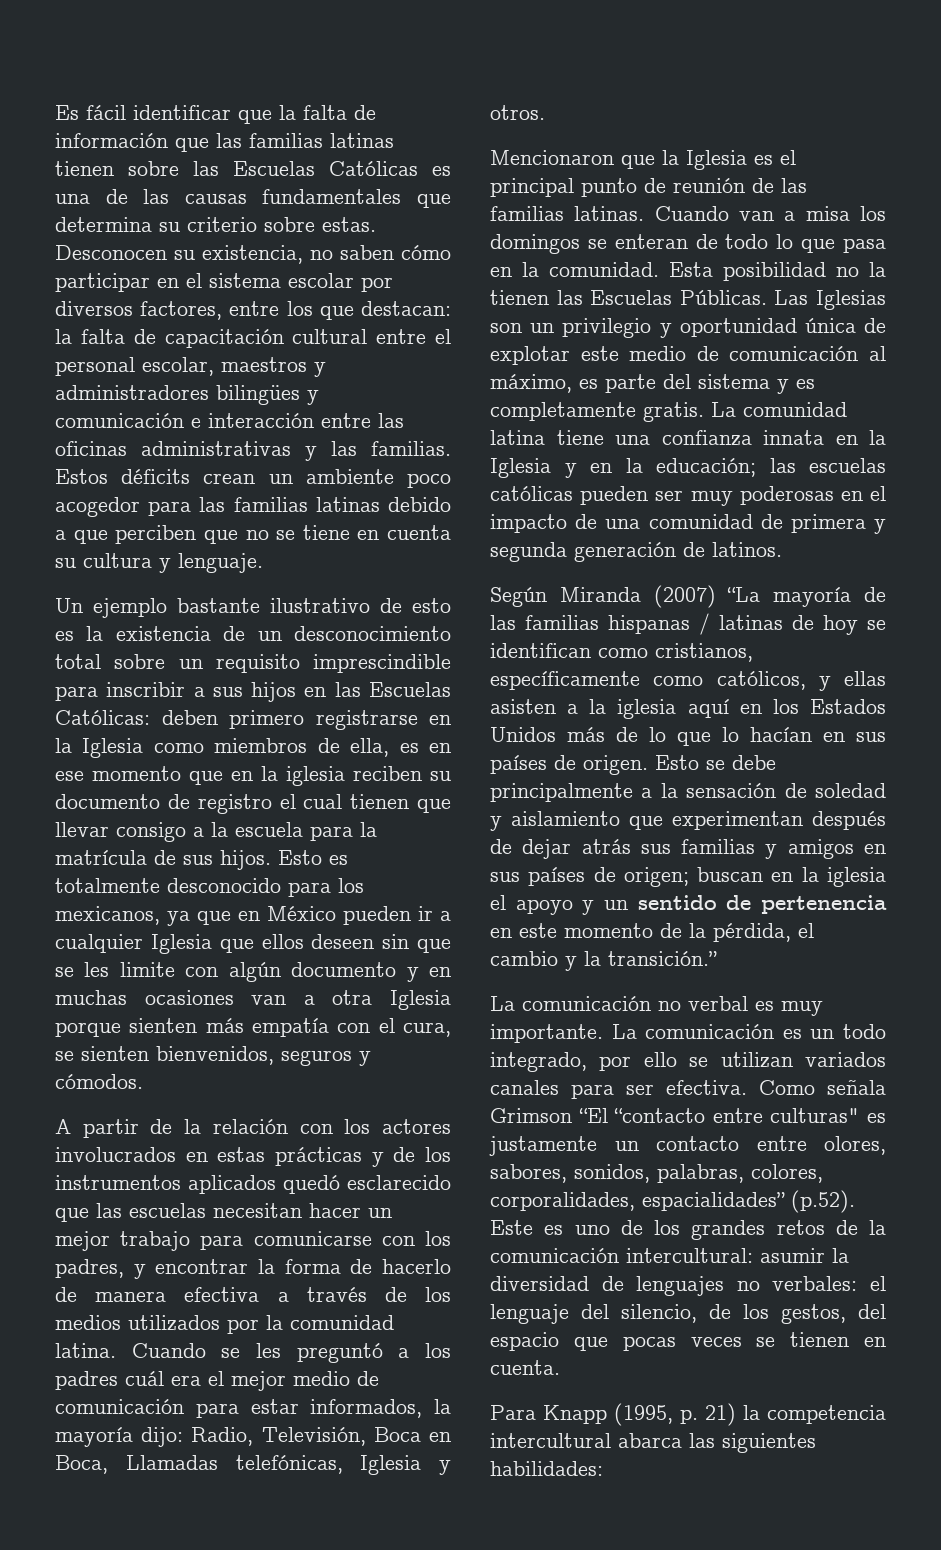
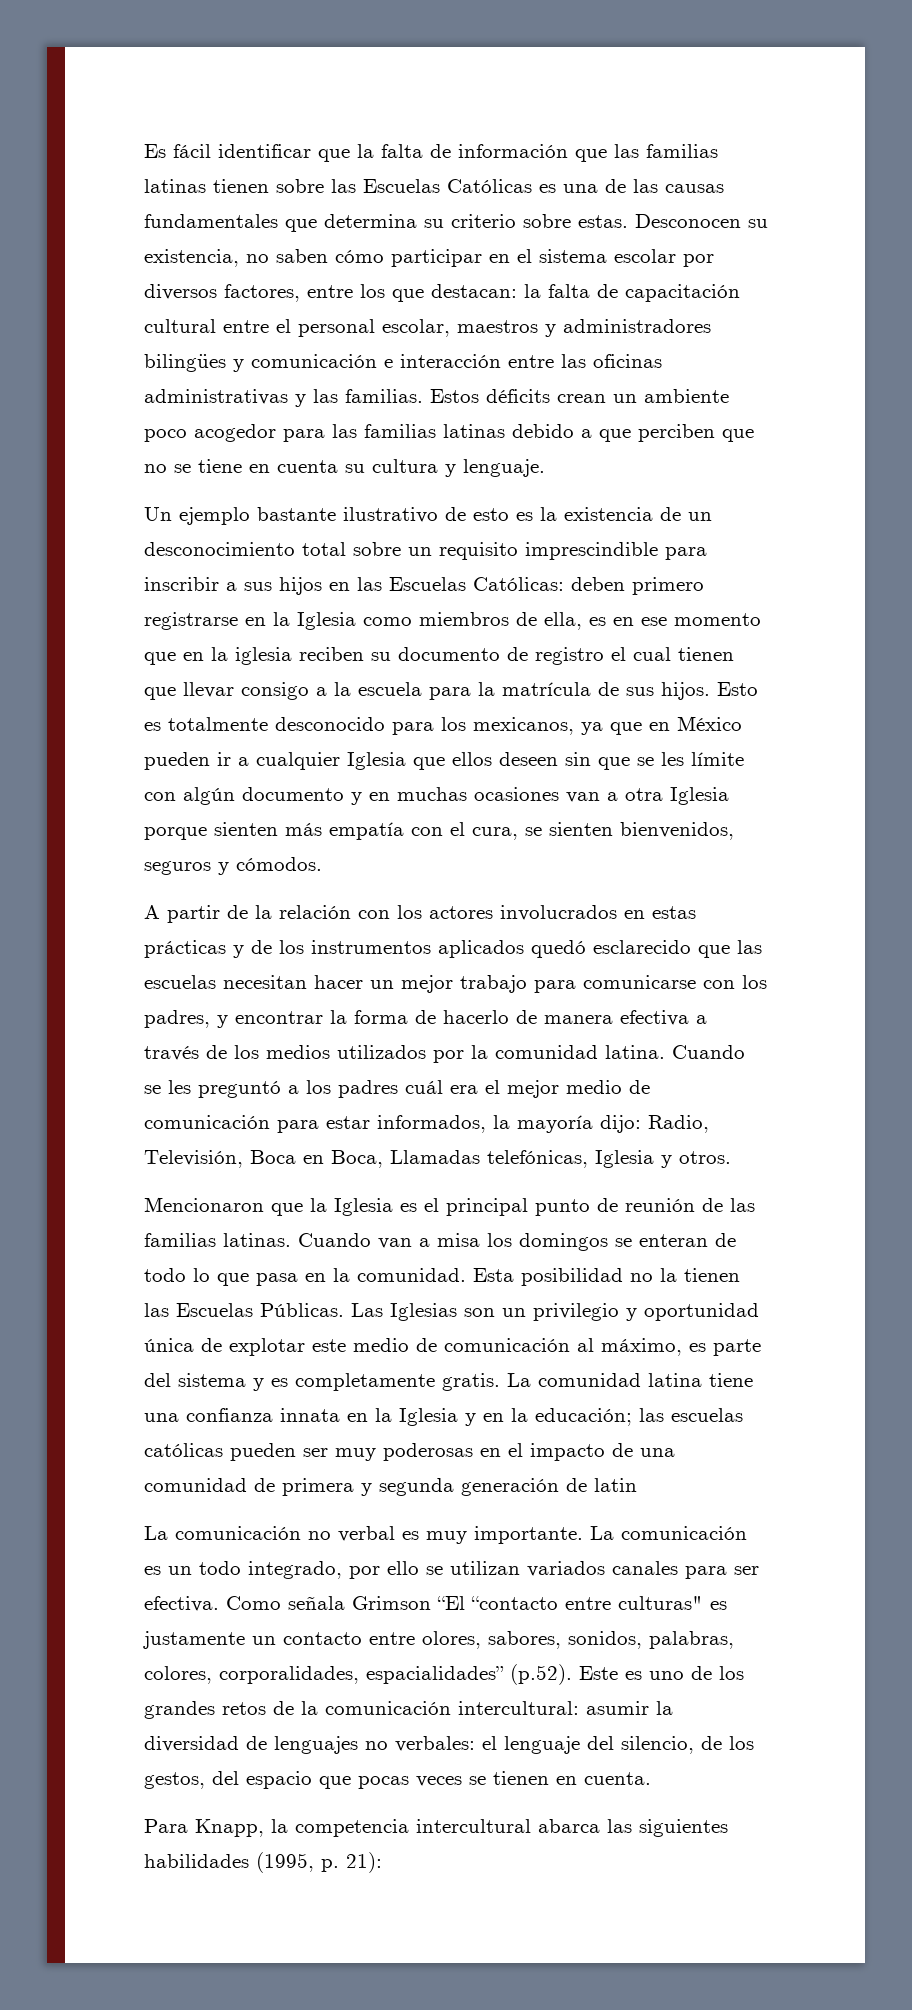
- Esto es totalmente desconocido para los mexicanos, ya que en México pueden ir a cualquier Iglesia que ellos deseen sin que se les limite con algún documento y en muchas ocasiones van a otra Iglesia porque sienten más empatía con el cura, se sienten bienvenidos, seguros y cómodos.
+ Esto es totalmente desconocido para los mexicanos, ya que en México pueden ir a cualquier Iglesia que ellos deseen sin que se les límite con algún documento y en muchas ocasiones van a otra Iglesia porque sienten más empatía con el cura, se sienten bienvenidos, seguros y cómodos.
- La comunidad latina tiene una confianza innata en la Iglesia y en la educación; las escuelas católicas pueden ser muy poderosas en el impacto de una comunidad de primera y segunda generación de latinos.
- Según Miranda (2007) “La mayoría de las familias hispanas / latinas de hoy se identifican como cristianos, específicamente como católicos, y ellas asisten a la iglesia aquí en los Estados Unidos más de lo que lo hacían en sus países de origen. Esto se debe principalmente a la sensación de soledad y aislamiento que experimentan después de dejar atrás sus familias y amigos en sus países de origen; buscan en la iglesia el apoyo y un sentido de pertenencia en este momento de la pérdida, el cambio y la transición.”
+ La comunidad latina tiene una confianza innata en la Iglesia y en la educación; las escuelas católicas pueden ser muy poderosas en el impacto de una comunidad de primera y segunda generación de latin
- Para Knapp (1995, p. 21) la competencia intercultural abarca las siguientes habilidades:
+ Para Knapp, la competencia intercultural abarca las siguientes habilidades (1995, p. 21):

